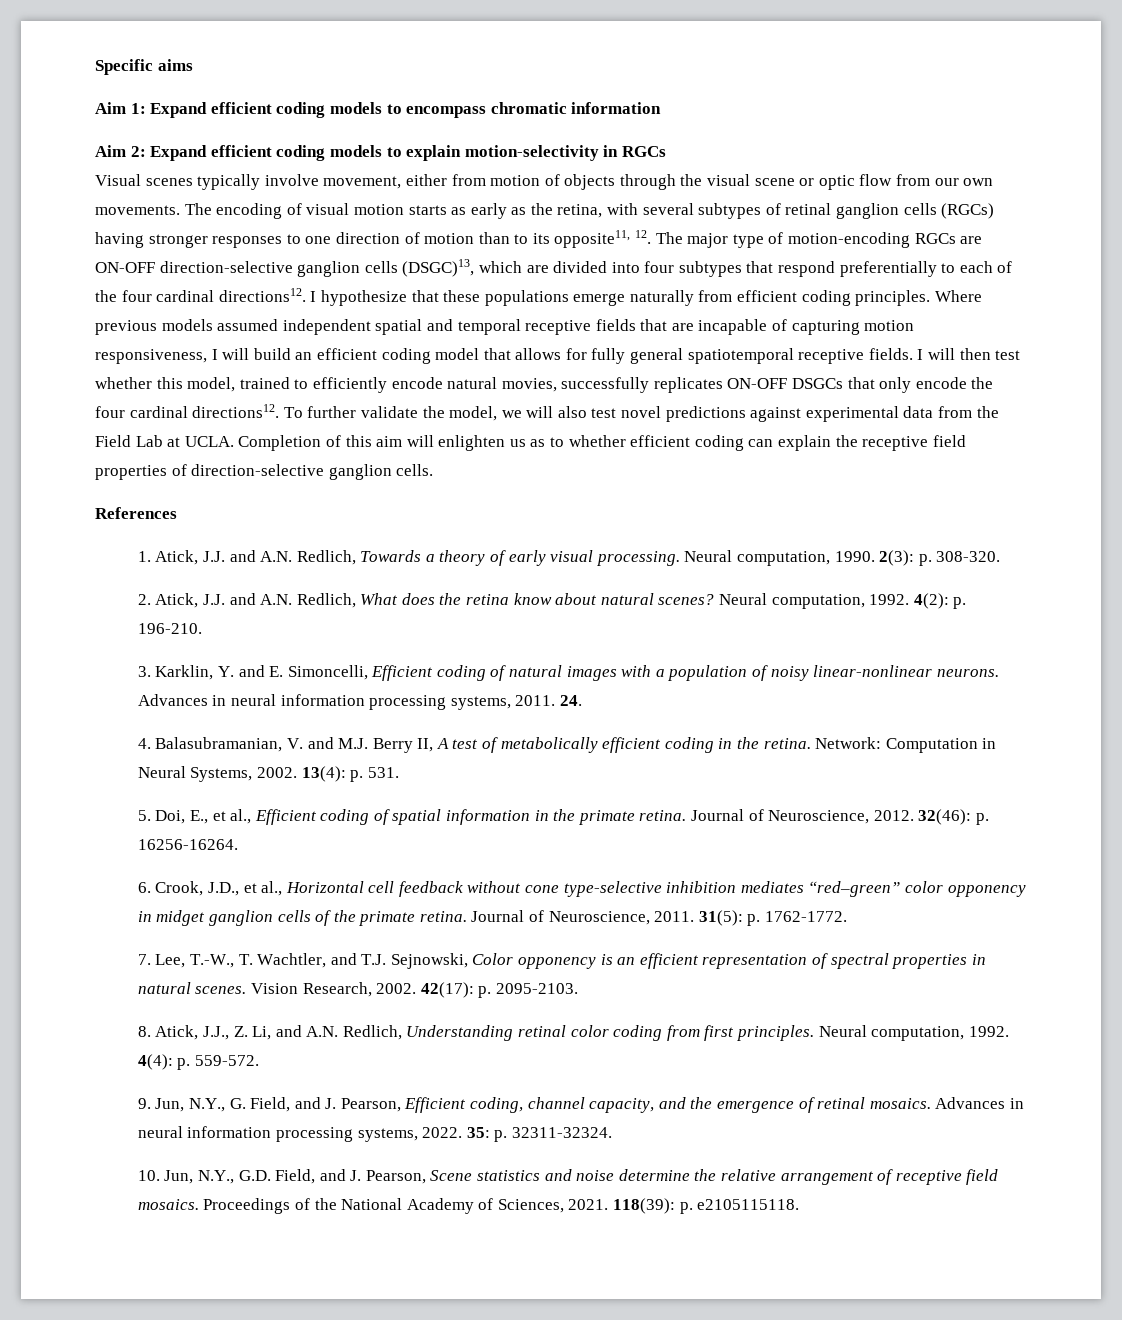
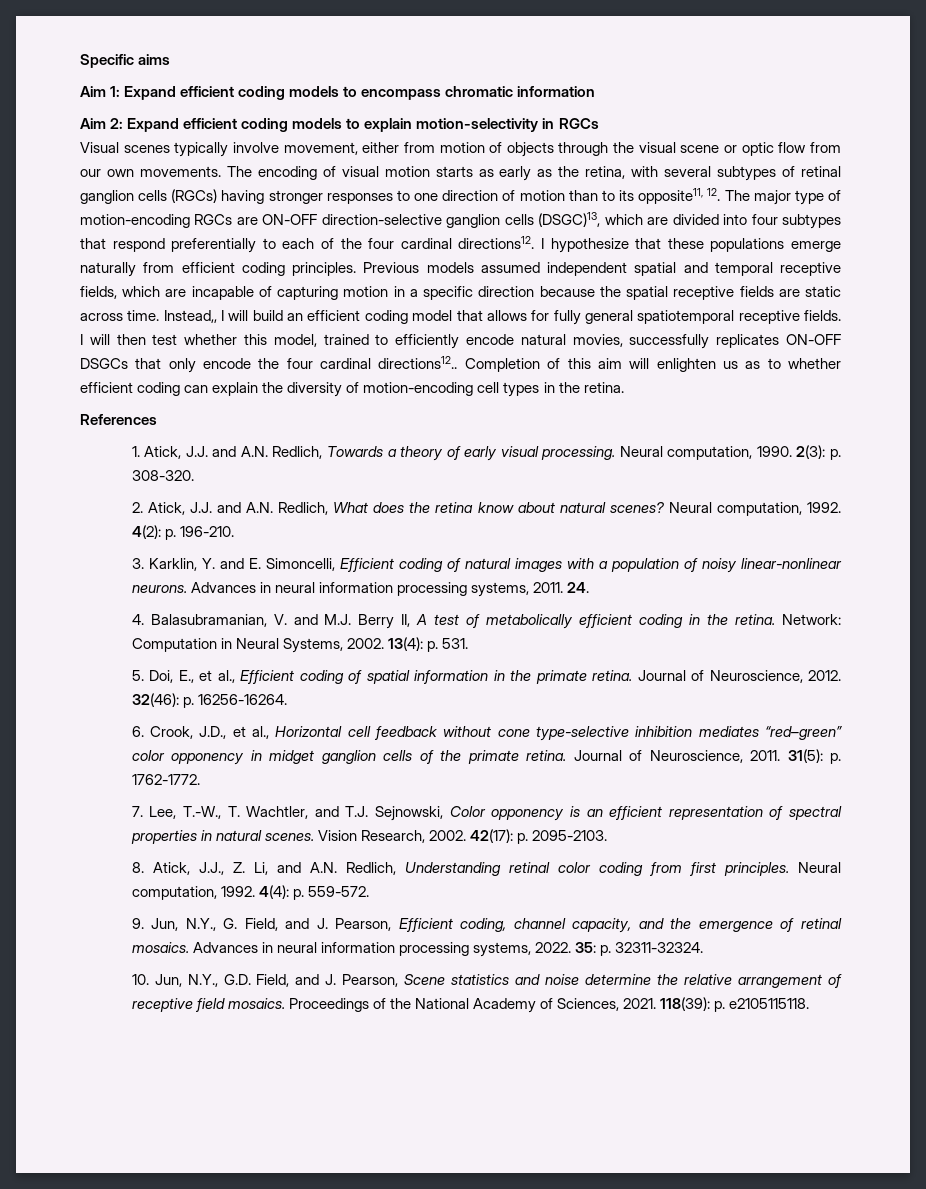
- Where previous models assumed independent spatial and temporal receptive fields that are incapable of capturing motion responsiveness, I will build an efficient coding model that allows for fully general spatiotemporal receptive fields.
+ Previous models assumed independent spatial and temporal receptive fields, which are incapable of capturing motion in a specific direction because the spatial receptive fields are static across time. Instead,, I will build an efficient coding model that allows for fully general spatiotemporal receptive fields.
- I will then test whether this model, trained to efficiently encode natural movies, successfully replicates ON-OFF DSGCs that only encode the four cardinal directions12. To further validate the model, we will also test novel predictions against experimental data from the Field Lab at UCLA.
+ I will then test whether this model, trained to efficiently encode natural movies, successfully replicates ON-OFF DSGCs that only encode the four cardinal directions12..
- Completion of this aim will enlighten us as to whether efficient coding can explain the receptive field properties of direction-selective ganglion cells.
+ Completion of this aim will enlighten us as to whether efficient coding can explain the diversity of motion-encoding cell types in the retina.

